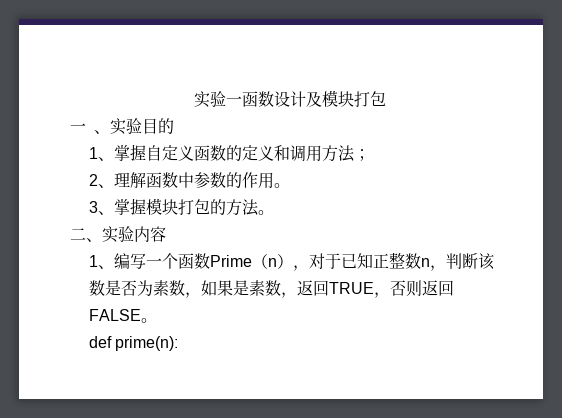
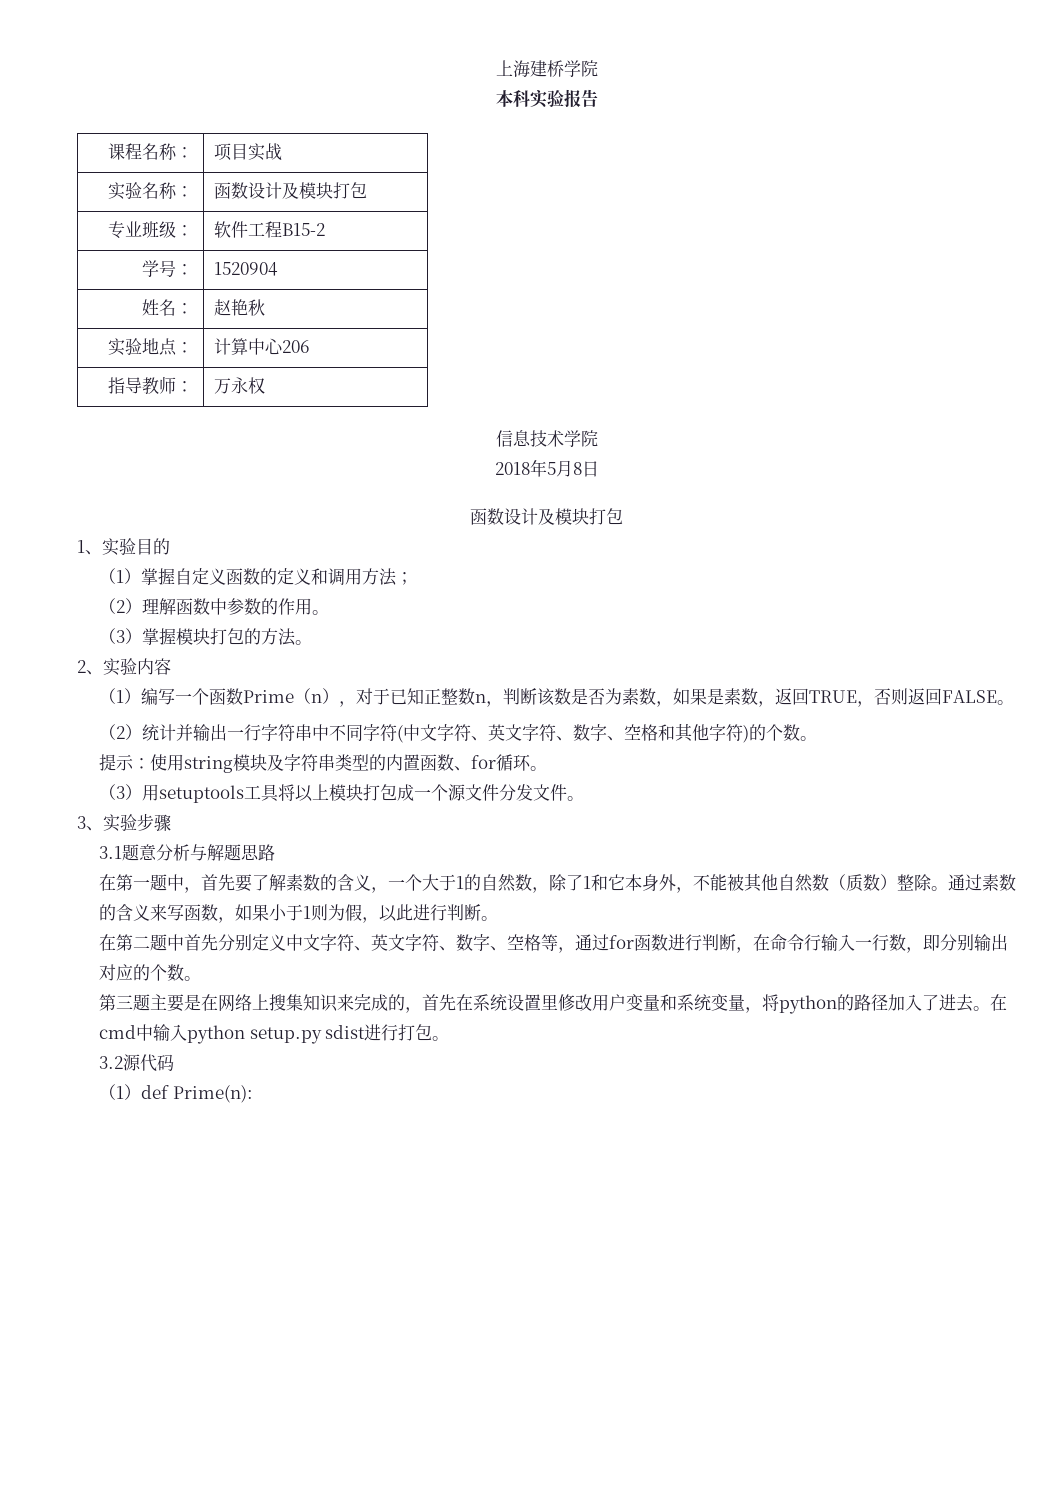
- 实验一函数设计及模块打包
- 一、实验目的
+ 上海建桥学院
+ 本科实验报告
+ 课程名称： | 项目实战
+ 实验名称： | 函数设计及模块打包
+ 专业班级： | 软件工程B15-2
+ 学号： | 1520904
+ 姓名： | 赵艳秋
+ 实验地点： | 计算中心206
+ 指导教师： | 万永权
+ 信息技术学院
+ 2018年5月8日
+ 函数设计及模块打包
+ 1、实验目的
- 1、掌握自定义函数的定义和调用方法；
+ （1）掌握自定义函数的定义和调用方法；
- 2、理解函数中参数的作用。
+ （2）理解函数中参数的作用。
- 3、掌握模块打包的方法。
+ （3）掌握模块打包的方法。
- 二、实验内容
+ 2、实验内容
- 1、编写一个函数Prime（n），对于已知正整数n，判断该数是否为素数，如果是素数，返回TRUE，否则返回FALSE。
+ （1）编写一个函数Prime（n），对于已知正整数n，判断该数是否为素数，如果是素数，返回TRUE，否则返回FALSE。
- def prime(n):
+ （2）统计并输出一行字符串中不同字符(中文字符、英文字符、数字、空格和其他字符)的个数。
+ 提示：使用string模块及字符串类型的内置函数、for循环。
+ （3）用setuptools工具将以上模块打包成一个源文件分发文件。
+ 3、实验步骤
+ 3.1题意分析与解题思路
+ 在第一题中，首先要了解素数的含义，一个大于1的自然数，除了1和它本身外，不能被其他自然数（质数）整除。通过素数的含义来写函数，如果小于1则为假，以此进行判断。
+ 在第二题中首先分别定义中文字符、英文字符、数字、空格等，通过for函数进行判断，在命令行输入一行数，即分别输出对应的个数。
+ 第三题主要是在网络上搜集知识来完成的，首先在系统设置里修改用户变量和系统变量，将python的路径加入了进去。在cmd中输入python setup.py sdist进行打包。
+ 3.2源代码
+ （1）def Prime(n):

